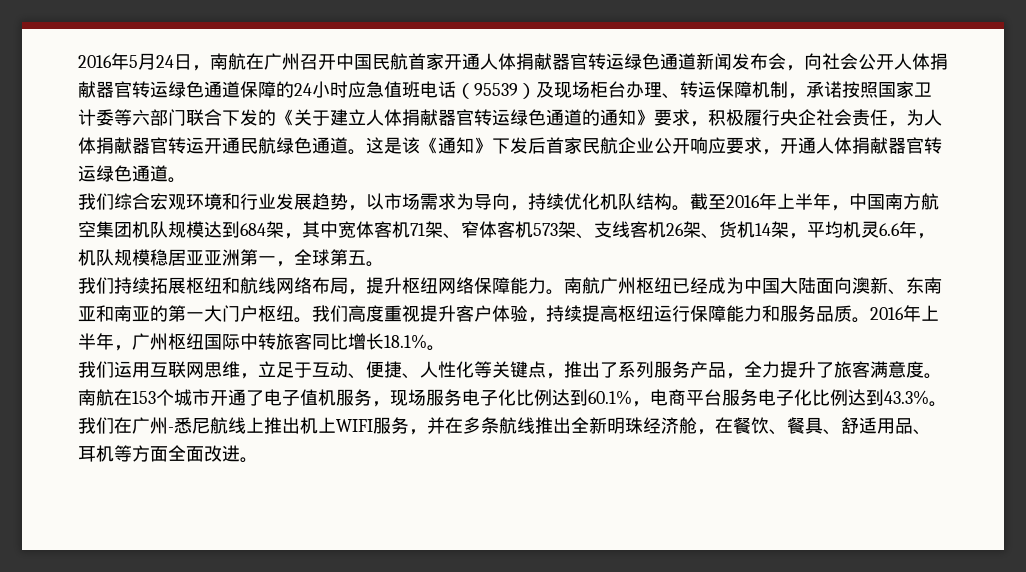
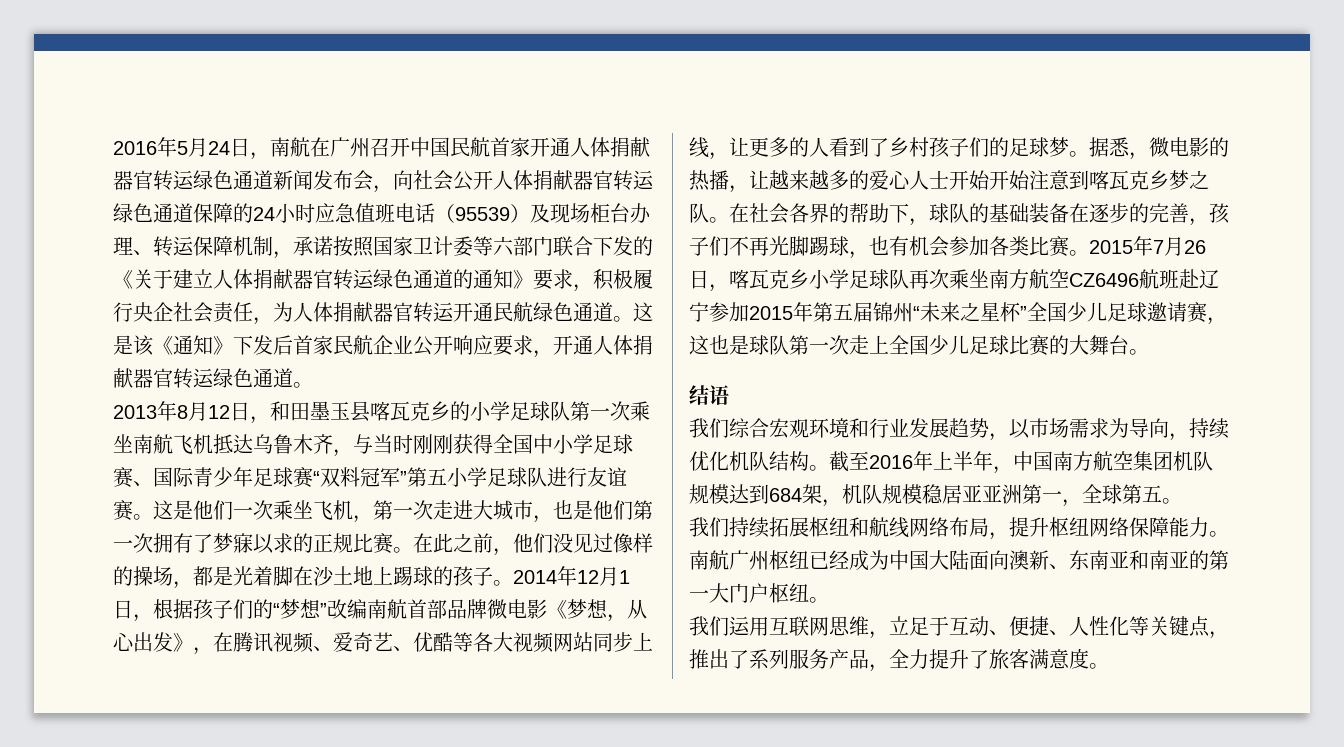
+ 2013年8月12日，和田墨玉县喀瓦克乡的小学足球队第一次乘坐南航飞机抵达乌鲁木齐，与当时刚刚获得全国中小学足球赛、国际青少年足球赛“双料冠军”第五小学足球队进行友谊赛。这是他们一次乘坐飞机，第一次走进大城市，也是他们第一次拥有了梦寐以求的正规比赛。在此之前，他们没见过像样的操场，都是光着脚在沙土地上踢球的孩子。2014年12月1日，根据孩子们的“梦想”改编南航首部品牌微电影《梦想，从心出发》，在腾讯视频、爱奇艺、优酷等各大视频网站同步上线，让更多的人看到了乡村孩子们的足球梦。据悉，微电影的热播，让越来越多的爱心人士开始开始注意到喀瓦克乡梦之队。在社会各界的帮助下，球队的基础装备在逐步的完善，孩子们不再光脚踢球，也有机会参加各类比赛。2015年7月26日，喀瓦克乡小学足球队再次乘坐南方航空CZ6496航班赴辽宁参加2015年第五届锦州“未来之星杯”全国少儿足球邀请赛，这也是球队第一次走上全国少儿足球比赛的大舞台。
+ 结语
- 截至2016年上半年，中国南方航空集团机队规模达到684架，其中宽体客机71架、窄体客机573架、支线客机26架、货机14架，平均机灵6.6年，机队规模稳居亚亚洲第一，全球第五。
+ 截至2016年上半年，中国南方航空集团机队规模达到684架，机队规模稳居亚亚洲第一，全球第五。
- 我们高度重视提升客户体验，持续提高枢纽运行保障能力和服务品质。2016年上半年，广州枢纽国际中转旅客同比增长18.1%。
- 南航在153个城市开通了电子值机服务，现场服务电子化比例达到60.1%，电商平台服务电子化比例达到43.3%。我们在广州-悉尼航线上推出机上WIFI服务，并在多条航线推出全新明珠经济舱，在餐饮、餐具、舒适用品、耳机等方面全面改进。

